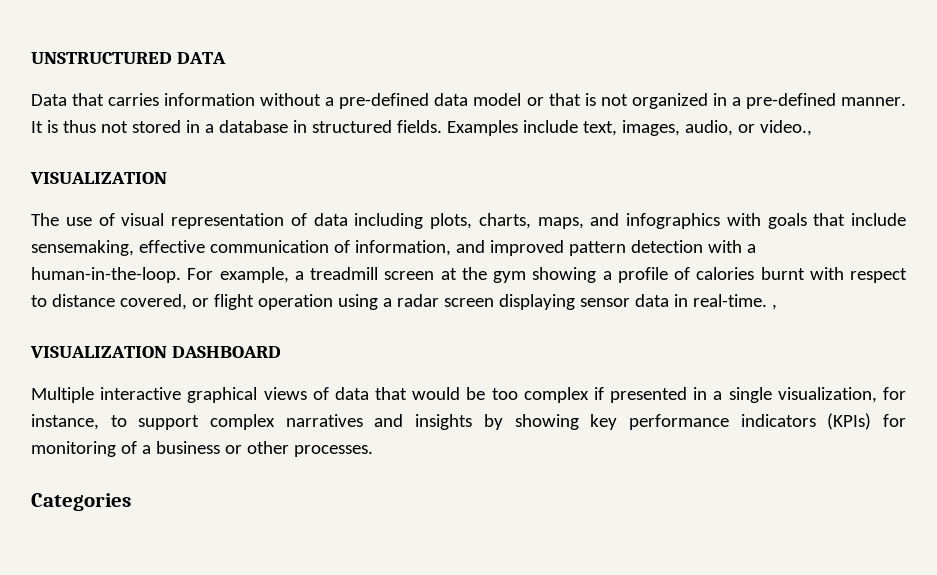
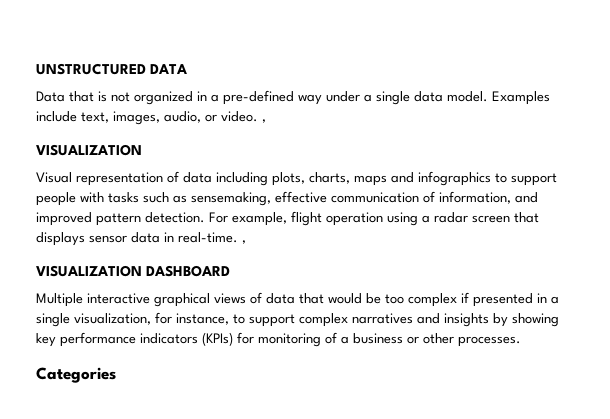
- Data that carries information without a pre-defined data model or that is not organized in a pre-defined manner. It is thus not stored in a database in structured fields.
+ Data that is not organized in a pre-defined way under a single data model.
- Examples include text, images, audio, or video.,
+ Examples include text, images, audio, or video. ,
- The use of visual representation of data including plots, charts, maps, and infographics with goals that include sensemaking, effective communication of information, and improved pattern detection with a human-in-the-loop. For example, a treadmill screen at the gym showing a profile of calories burnt with respect to distance covered, or flight operation using a radar screen displaying sensor data in real-time. ,
+ Visual representation of data including plots, charts, maps and infographics to support people with tasks such as sensemaking, effective communication of information, and improved pattern detection. For example, flight operation using a radar screen that displays sensor data in real-time. ,

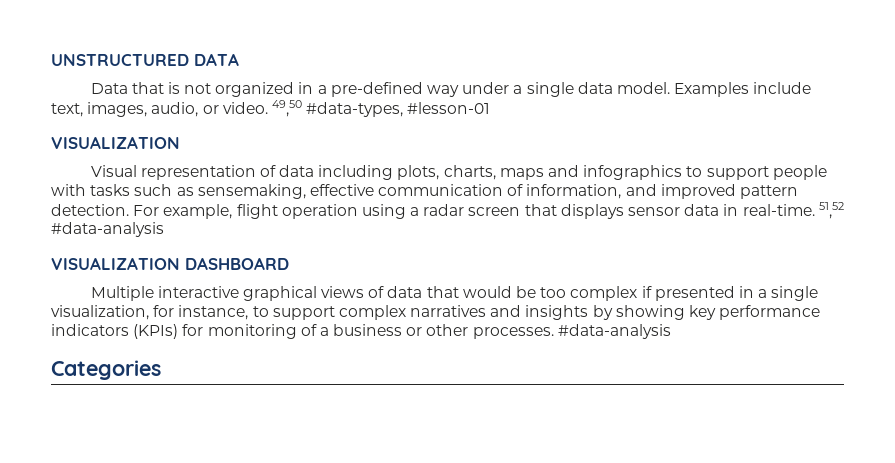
- Examples include text, images, audio, or video. ,
+ Examples include text, images, audio, or video. 49,50 #data-types, #lesson-01
- For example, flight operation using a radar screen that displays sensor data in real-time. ,
+ For example, flight operation using a radar screen that displays sensor data in real-time. 51,52 #data-analysis
- Multiple interactive graphical views of data that would be too complex if presented in a single visualization, for instance, to support complex narratives and insights by showing key performance indicators (KPIs) for monitoring of a business or other processes.
+ Multiple interactive graphical views of data that would be too complex if presented in a single visualization, for instance, to support complex narratives and insights by showing key performance indicators (KPIs) for monitoring of a business or other processes. #data-analysis

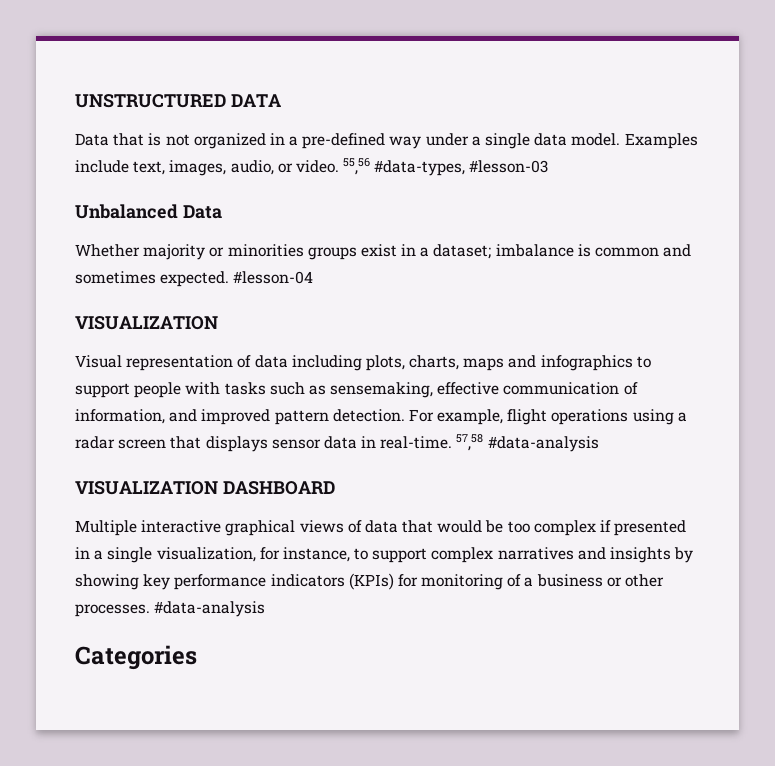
- 49,50 #data-types, #lesson-01
+ 55,56 #data-types, #lesson-03
+ Unbalanced Data
+ Whether majority or minorities groups exist in a dataset; imbalance is common and sometimes expected. #lesson-04
- For example, flight operation using a radar screen that displays sensor data in real-time.
+ For example, flight operations using a radar screen that displays sensor data in real-time.
- 51,52 #data-analysis
+ 57,58 #data-analysis

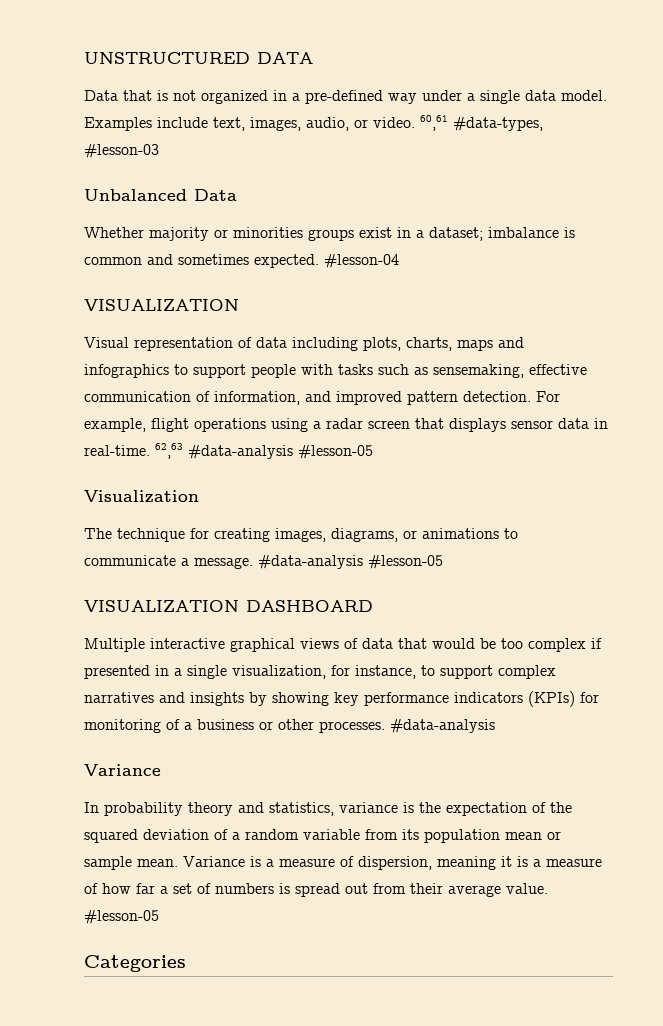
- 55,56 #data-types, #lesson-03
+ 60,61 #data-types, #lesson-03
- 57,58 #data-analysis
+ 62,63 #data-analysis #lesson-05
+ Visualization
+ The technique for creating images, diagrams, or animations to communicate a message. #data-analysis #lesson-05
  Multiple interactive graphical views of data that would be too complex if presented in a single visualization, for instance, to support complex narratives and insights by showing key performance indicators (KPIs) for monitoring of a business or other processes. #data-analysis
+ Variance
+ In probability theory and statistics, variance is the expectation of the squared deviation of a random variable from its population mean or sample mean. Variance is a measure of dispersion, meaning it is a measure of how far a set of numbers is spread out from their average value. #lesson-05

